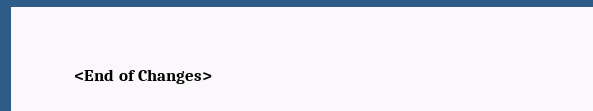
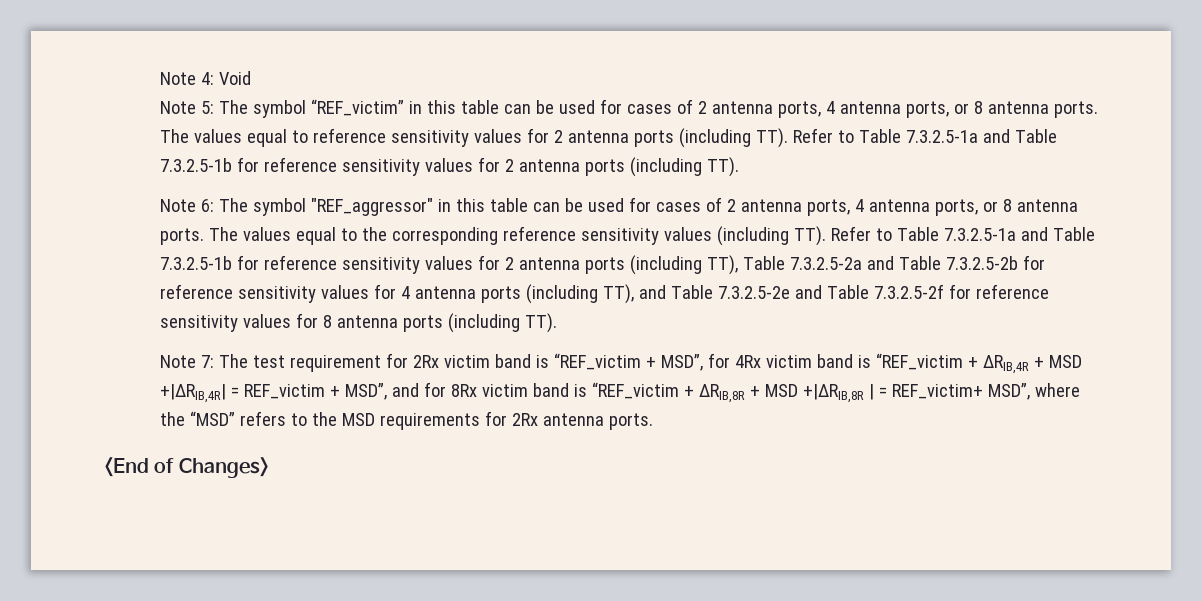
+ Note 4: Void
+ Note 5: The symbol “REF_victim” in this table can be used for cases of 2 antenna ports, 4 antenna ports, or 8 antenna ports. The values equal to reference sensitivity values for 2 antenna ports (including TT). Refer to Table 7.3.2.5-1a and Table 7.3.2.5-1b for reference sensitivity values for 2 antenna ports (including TT).
+ Note 6: The symbol "REF_aggressor" in this table can be used for cases of 2 antenna ports, 4 antenna ports, or 8 antenna ports. The values equal to the corresponding reference sensitivity values (including TT). Refer to Table 7.3.2.5-1a and Table 7.3.2.5-1b for reference sensitivity values for 2 antenna ports (including TT), Table 7.3.2.5-2a and Table 7.3.2.5-2b for reference sensitivity values for 4 antenna ports (including TT), and Table 7.3.2.5-2e and Table 7.3.2.5-2f for reference sensitivity values for 8 antenna ports (including TT).
+ Note 7: The test requirement for 2Rx victim band is “REF_victim + MSD”, for 4Rx victim band is “REF_victim + ΔRIB,4R + MSD +|ΔRIB,4R| = REF_victim + MSD”, and for 8Rx victim band is “REF_victim + ΔRIB,8R + MSD +|ΔRIB,8R | = REF_victim+ MSD”, where the “MSD” refers to the MSD requirements for 2Rx antenna ports.

